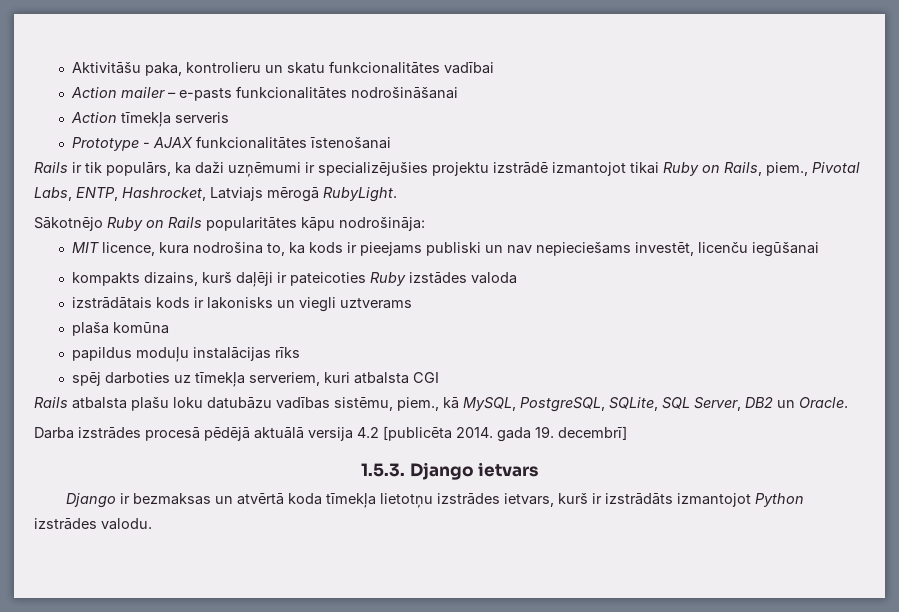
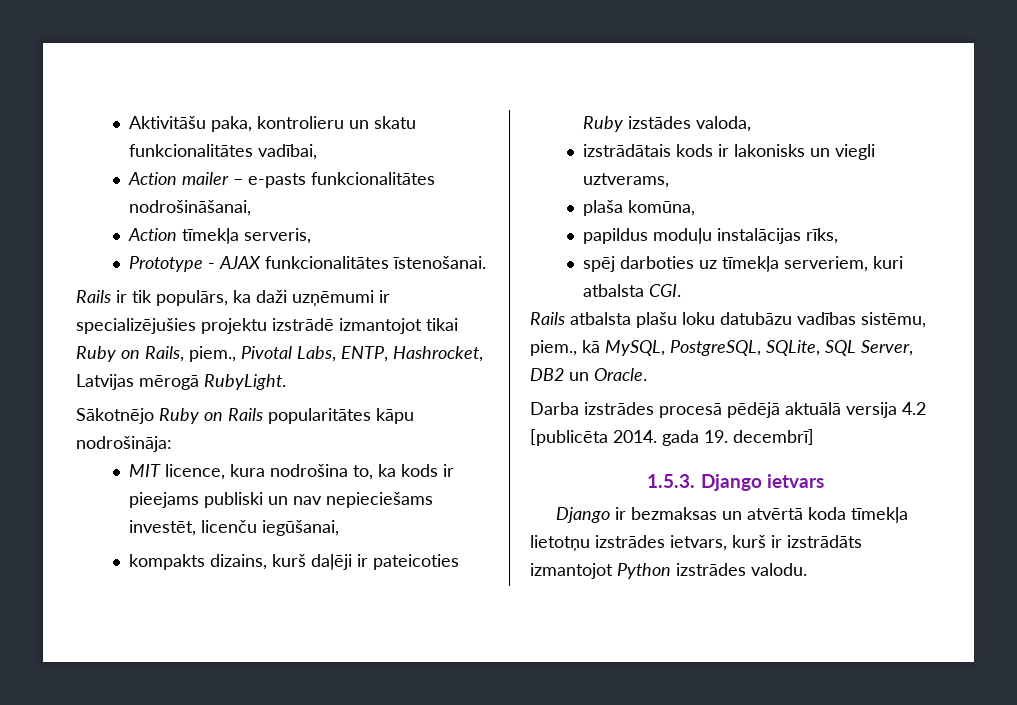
- Aktivitāšu paka, kontrolieru un skatu funkcionalitātes vadībai
+ Aktivitāšu paka, kontrolieru un skatu funkcionalitātes vadībai,
- Action mailer – e-pasts funkcionalitātes nodrošināšanai
+ Action mailer – e-pasts funkcionalitātes nodrošināšanai,
- Action tīmekļa serveris
+ Action tīmekļa serveris,
- Prototype - AJAX funkcionalitātes īstenošanai
+ Prototype - AJAX funkcionalitātes īstenošanai.
- Rails ir tik populārs, ka daži uzņēmumi ir specializējušies projektu izstrādē izmantojot tikai Ruby on Rails, piem., Pivotal Labs, ENTP, Hashrocket, Latviajs mērogā RubyLight.
+ Rails ir tik populārs, ka daži uzņēmumi ir specializējušies projektu izstrādē izmantojot tikai Ruby on Rails, piem., Pivotal Labs, ENTP, Hashrocket, Latvijas mērogā RubyLight.
- MIT licence, kura nodrošina to, ka kods ir pieejams publiski un nav nepieciešams investēt, licenču iegūšanai
+ MIT licence, kura nodrošina to, ka kods ir pieejams publiski un nav nepieciešams investēt, licenču iegūšanai,
- kompakts dizains, kurš daļēji ir pateicoties Ruby izstādes valoda
+ kompakts dizains, kurš daļēji ir pateicoties Ruby izstādes valoda,
- izstrādātais kods ir lakonisks un viegli uztverams
+ izstrādātais kods ir lakonisks un viegli uztverams,
- plaša komūna
+ plaša komūna,
- papildus moduļu instalācijas rīks
+ papildus moduļu instalācijas rīks,
- spēj darboties uz tīmekļa serveriem, kuri atbalsta CGI
+ spēj darboties uz tīmekļa serveriem, kuri atbalsta CGI.

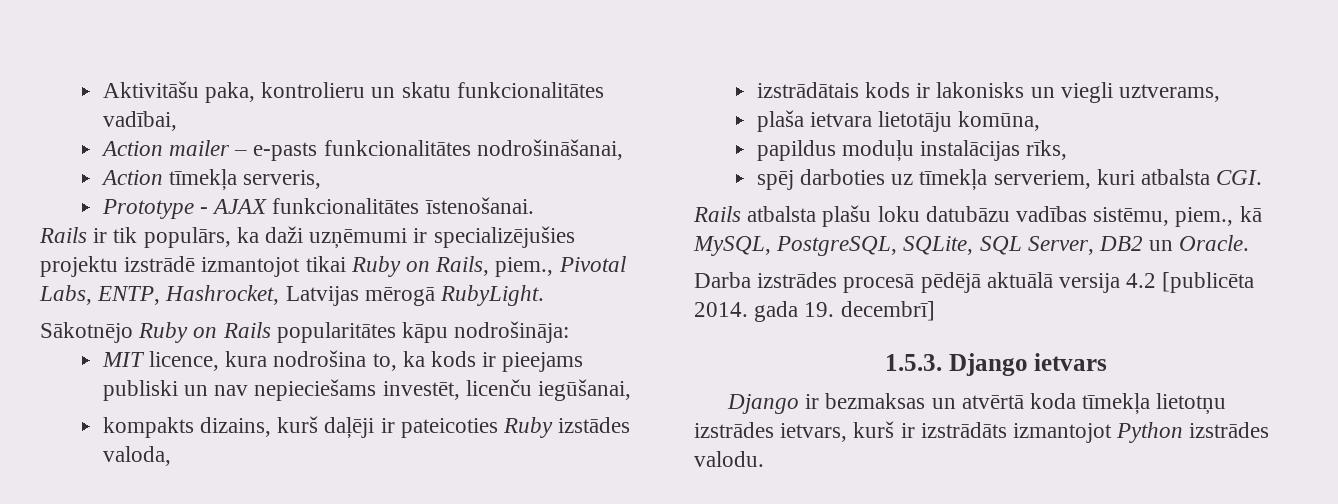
- plaša komūna,
+ plaša ietvara lietotāju komūna,

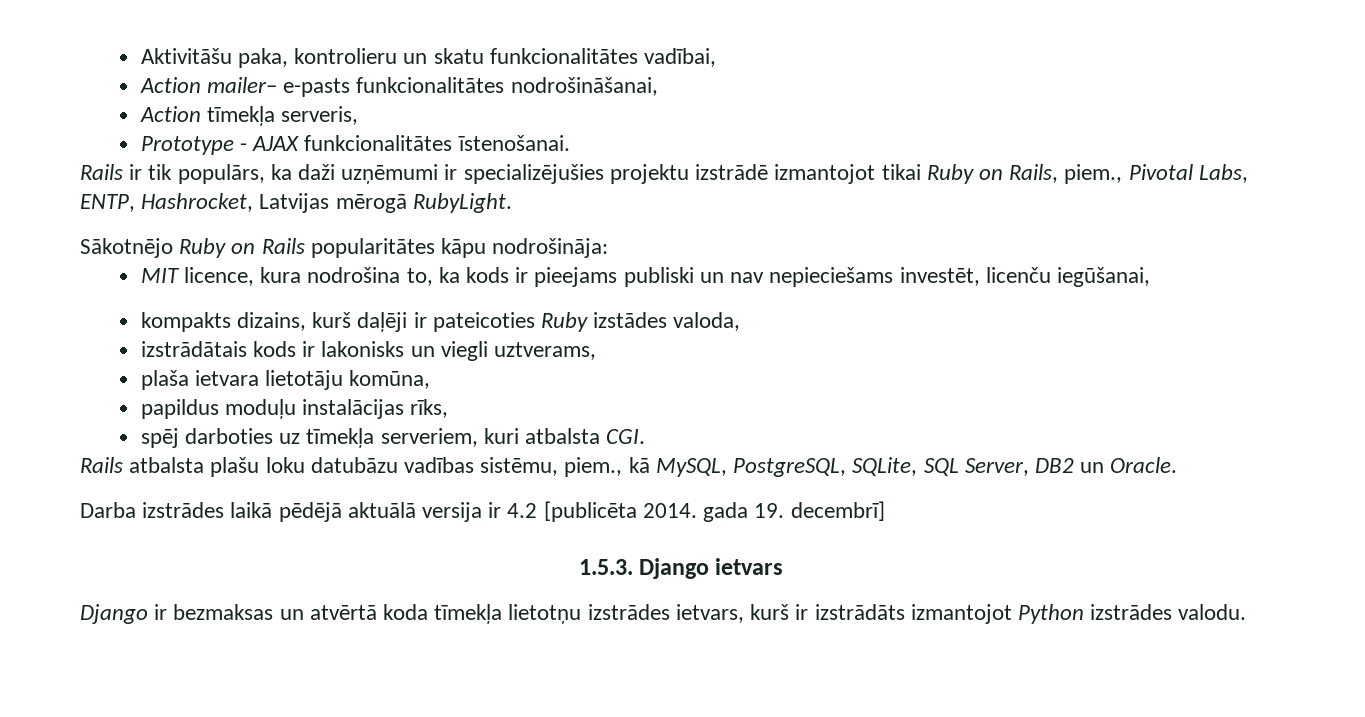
- Action mailer – e-pasts funkcionalitātes nodrošināšanai,
+ Action mailer– e-pasts funkcionalitātes nodrošināšanai,
- Darba izstrādes procesā pēdējā aktuālā versija 4.2 [publicēta 2014. gada 19. decembrī]
+ Darba izstrādes laikā pēdējā aktuālā versija ir 4.2 [publicēta 2014. gada 19. decembrī]

